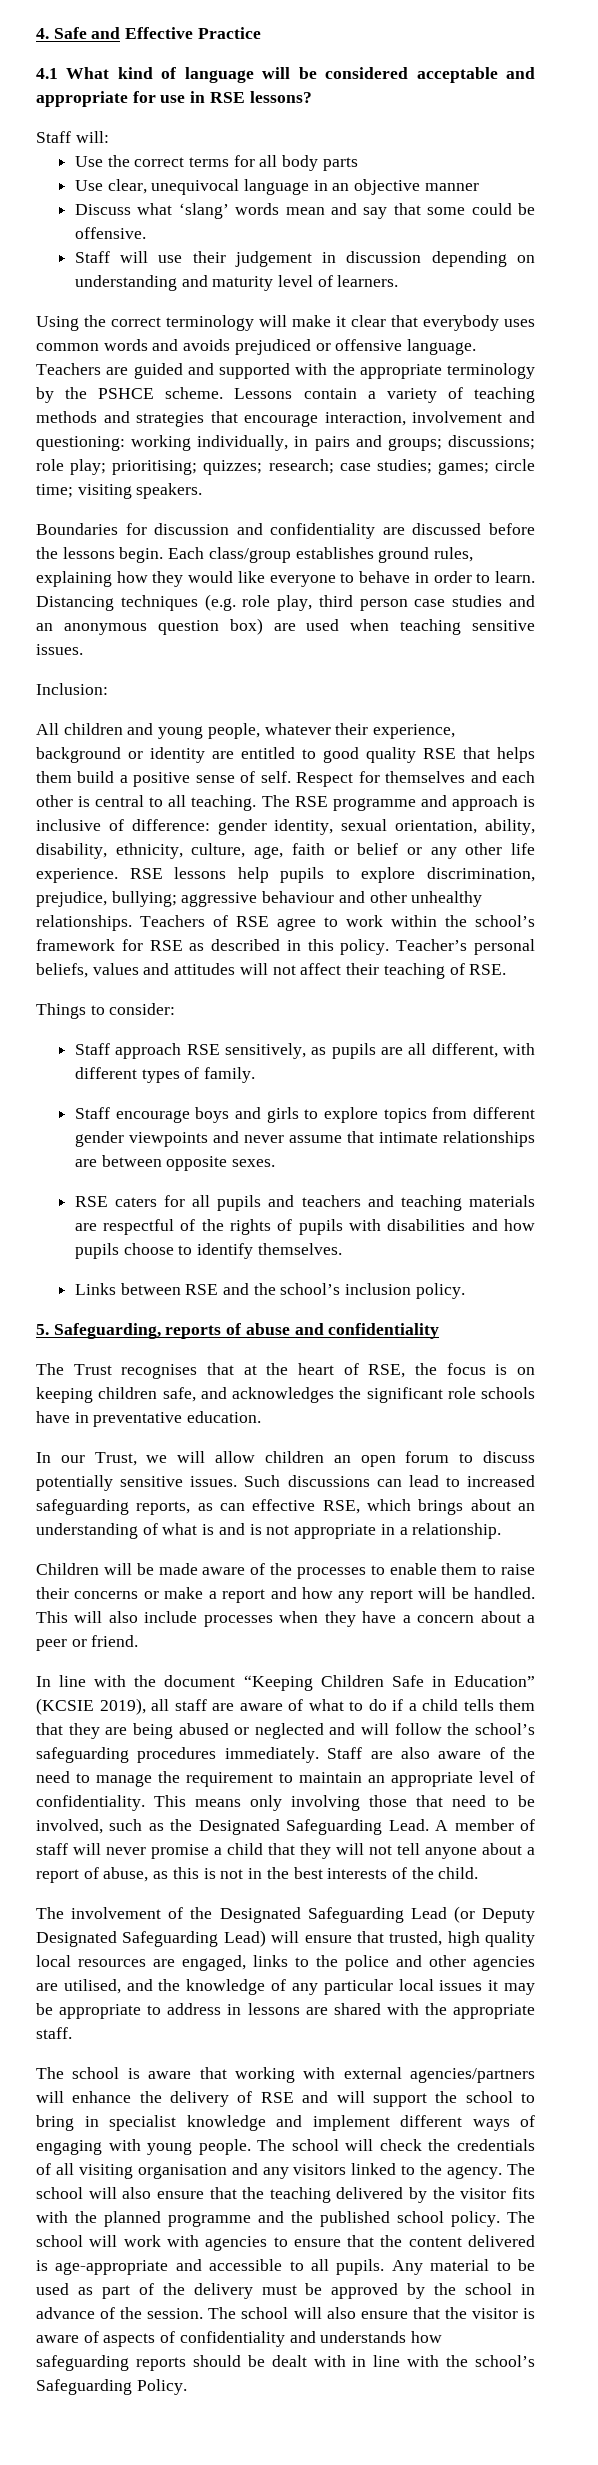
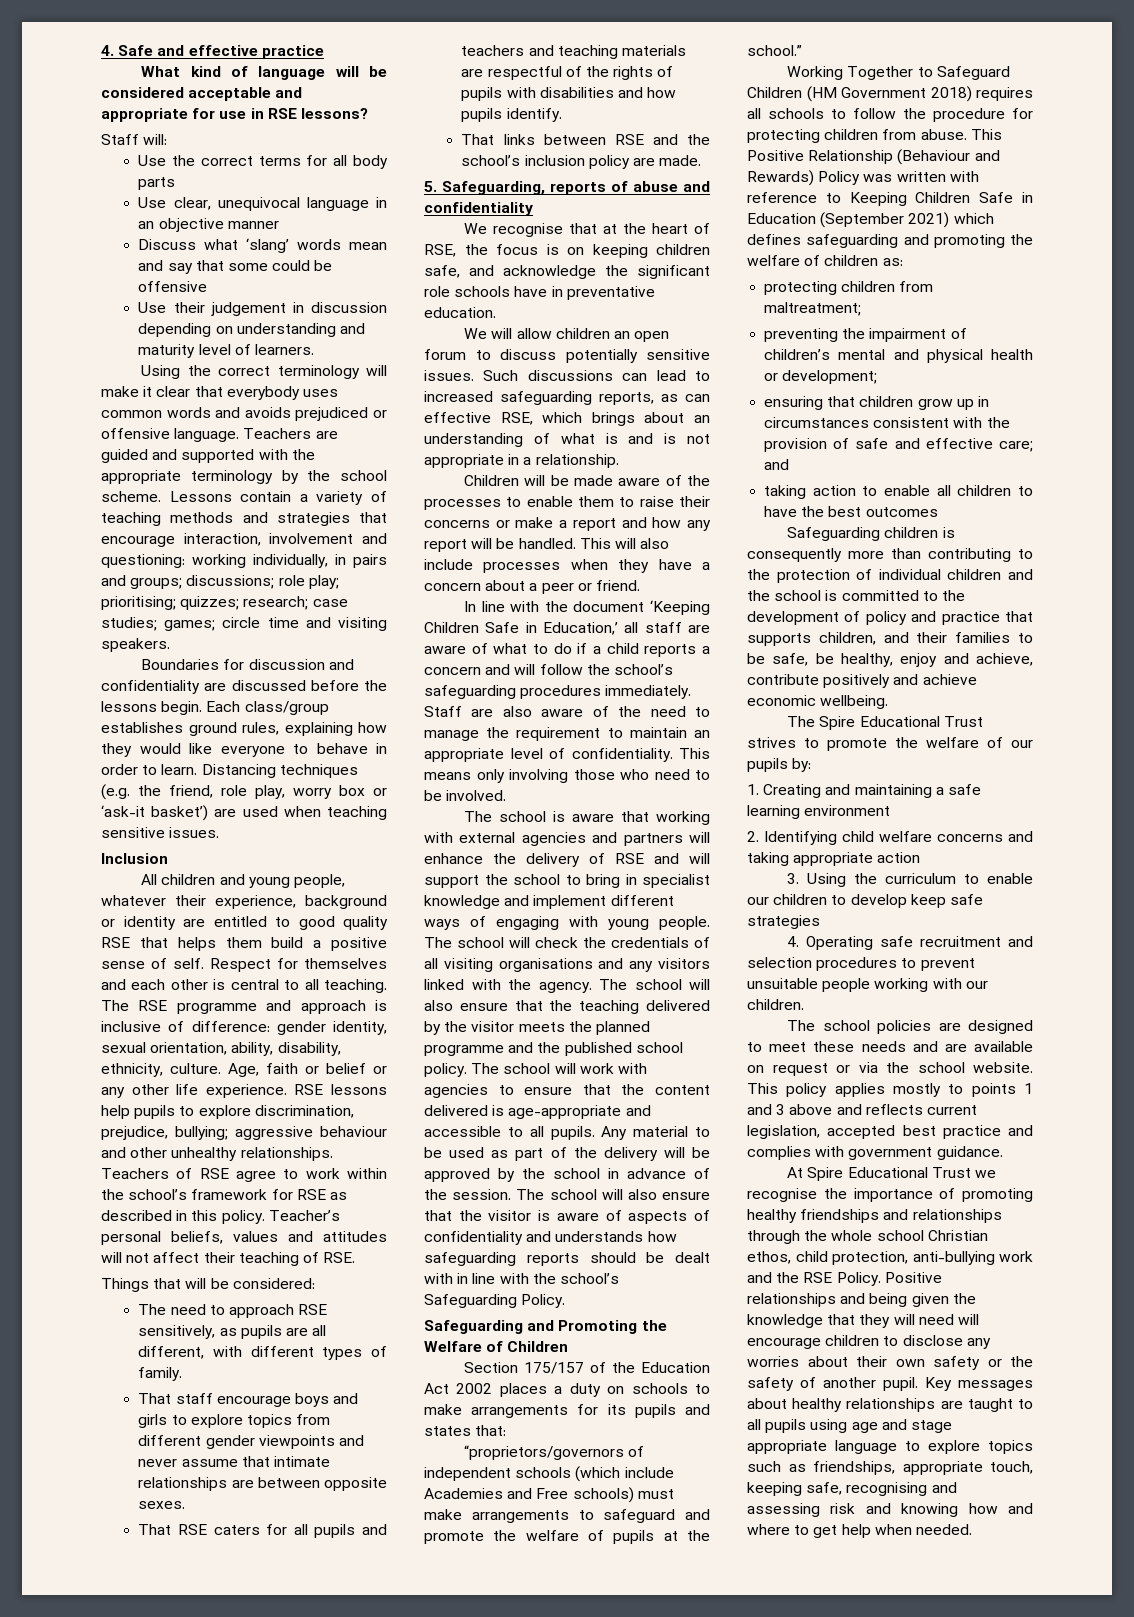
- 4. Safe and Effective Practice
- 4.1 What kind of language will be considered acceptable and appropriate for use in RSE lessons?
+ 4. Safe and effective practice
+ What kind of language will be considered acceptable and appropriate for use in RSE lessons?
- Discuss what ‘slang’ words mean and say that some could be offensive.
- Staff will use their judgement in discussion depending on understanding and maturity level of learners.
+ Discuss what ‘slang’ words mean and say that some could be offensive
+ Use their judgement in discussion depending on understanding and maturity level of learners.
- Teachers are guided and supported with the appropriate terminology by the PSHCE scheme.
+ Teachers are guided and supported with the appropriate terminology by the school scheme.
- Lessons contain a variety of teaching methods and strategies that encourage interaction, involvement and questioning: working individually, in pairs and groups; discussions; role play; prioritising; quizzes; research; case studies; games; circle time; visiting speakers.
+ Lessons contain a variety of teaching methods and strategies that encourage interaction, involvement and questioning: working individually, in pairs and groups; discussions; role play; prioritising; quizzes; research; case studies; games; circle time and visiting speakers.
- Distancing techniques (e.g. role play, third person case studies and an anonymous question box) are used when teaching sensitive issues.
+ Distancing techniques (e.g. the friend, role play, worry box or ‘ask-it basket’) are used when teaching sensitive issues.
- Inclusion:
+ Inclusion
- The RSE programme and approach is inclusive of difference: gender identity, sexual orientation, ability, disability, ethnicity, culture, age, faith or belief or any other life experience.
+ The RSE programme and approach is inclusive of difference: gender identity, sexual orientation, ability, disability, ethnicity, culture. Age, faith or belief or any other life experience.
- Things to consider:
- Staff approach RSE sensitively, as pupils are all different, with different types of family.
+ Things that will be considered:
+ The need to approach RSE sensitively, as pupils are all different, with different types of family.
- Staff encourage boys and girls to explore topics from different gender viewpoints and never assume that intimate relationships are between opposite sexes.
+ That staff encourage boys and girls to explore topics from different gender viewpoints and never assume that intimate relationships are between opposite sexes.
- RSE caters for all pupils and teachers and teaching materials are respectful of the rights of pupils with disabilities and how pupils choose to identify themselves.
- Links between RSE and the school’s inclusion policy.
+ That RSE caters for all pupils and teachers and teaching materials are respectful of the rights of pupils with disabilities and how pupils identify.
+ That links between RSE and the school’s inclusion policy are made.
- The Trust recognises that at the heart of RSE, the focus is on keeping children safe, and acknowledges the significant role schools have in preventative education.
+ We recognise that at the heart of RSE, the focus is on keeping children safe, and acknowledge the significant role schools have in preventative education.
- In our Trust, we will allow children an open forum to discuss potentially sensitive issues.
+ We will allow children an open forum to discuss potentially sensitive issues.
- In line with the document “Keeping Children Safe in Education” (KCSIE 2019), all staff are aware of what to do if a child tells them that they are being abused or neglected and will follow the school’s safeguarding procedures immediately.
+ In line with the document ‘Keeping Children Safe in Education,’ all staff are aware of what to do if a child reports a concern and will follow the school’s safeguarding procedures immediately.
- This means only involving those that need to be involved, such as the Designated Safeguarding Lead. A member of staff will never promise a child that they will not tell anyone about a report of abuse, as this is not in the best interests of the child.
- The involvement of the Designated Safeguarding Lead (or Deputy Designated Safeguarding Lead) will ensure that trusted, high quality local resources are engaged, links to the police and other agencies are utilised, and the knowledge of any particular local issues it may be appropriate to address in lessons are shared with the appropriate staff.
+ This means only involving those who need to be involved.
- The school is aware that working with external agencies/partners will enhance the delivery of RSE and will support the school to bring in specialist knowledge and implement different ways of engaging with young people.
+ The school is aware that working with external agencies and partners will enhance the delivery of RSE and will support the school to bring in specialist knowledge and implement different ways of engaging with young people.
- The school will check the credentials of all visiting organisation and any visitors linked to the agency.
+ The school will check the credentials of all visiting organisations and any visitors linked with the agency.
- The school will also ensure that the teaching delivered by the visitor fits with the planned programme and the published school policy.
+ The school will also ensure that the teaching delivered by the visitor meets the planned programme and the published school policy.
- Any material to be used as part of the delivery must be approved by the school in advance of the session.
+ Any material to be used as part of the delivery will be approved by the school in advance of the session.
+ Safeguarding and Promoting the Welfare of Children
+ Section 175/157 of the Education Act 2002 places a duty on schools to make arrangements for its pupils and states that:
+ “proprietors/governors of independent schools (which include Academies and Free schools) must make arrangements to safeguard and promote the welfare of pupils at the school.”
+ Working Together to Safeguard Children (HM Government 2018) requires all schools to follow the procedure for protecting children from abuse. This Positive Relationship (Behaviour and Rewards) Policy was written with reference to Keeping Children Safe in Education (September 2021) which defines safeguarding and promoting the welfare of children as:
+ protecting children from maltreatment;
+ preventing the impairment of children’s mental and physical health or development;
+ ensuring that children grow up in circumstances consistent with the provision of safe and effective care; and
+ taking action to enable all children to have the best outcomes
+ Safeguarding children is consequently more than contributing to the protection of individual children and the school is committed to the development of policy and practice that supports children, and their families to be safe, be healthy, enjoy and achieve, contribute positively and achieve economic wellbeing.
+ The Spire Educational Trust strives to promote the welfare of our pupils by:
+ 1. Creating and maintaining a safe learning environment
+ 2. Identifying child welfare concerns and taking appropriate action
+ 3. Using the curriculum to enable our children to develop keep safe strategies
+ 4. Operating safe recruitment and selection procedures to prevent unsuitable people working with our children.
+ The school policies are designed to meet these needs and are available on request or via the school website. This policy applies mostly to points 1 and 3 above and reflects current legislation, accepted best practice and complies with government guidance.
+ At Spire Educational Trust we recognise the importance of promoting healthy friendships and relationships through the whole school Christian ethos, child protection, anti-bullying work and the RSE Policy. Positive relationships and being given the knowledge that they will need will encourage children to disclose any worries about their own safety or the safety of another pupil. Key messages about healthy relationships are taught to all pupils using age and stage appropriate language to explore topics such as friendships, appropriate touch, keeping safe, recognising and assessing risk and knowing how and where to get help when needed.

